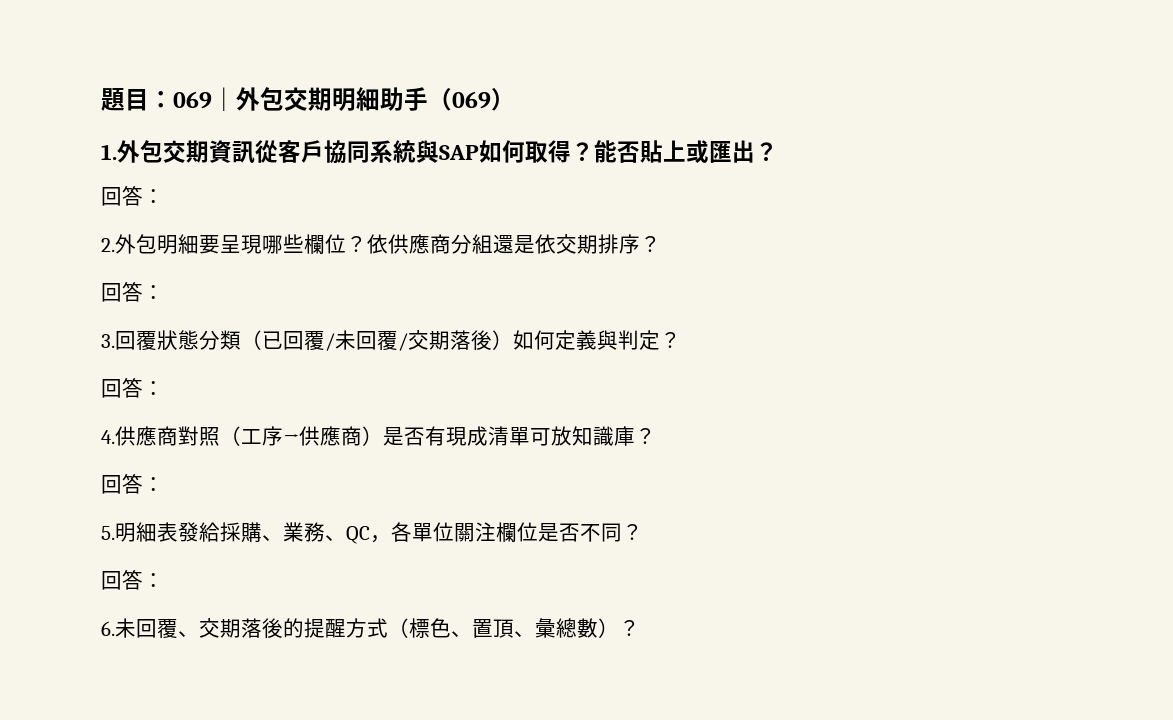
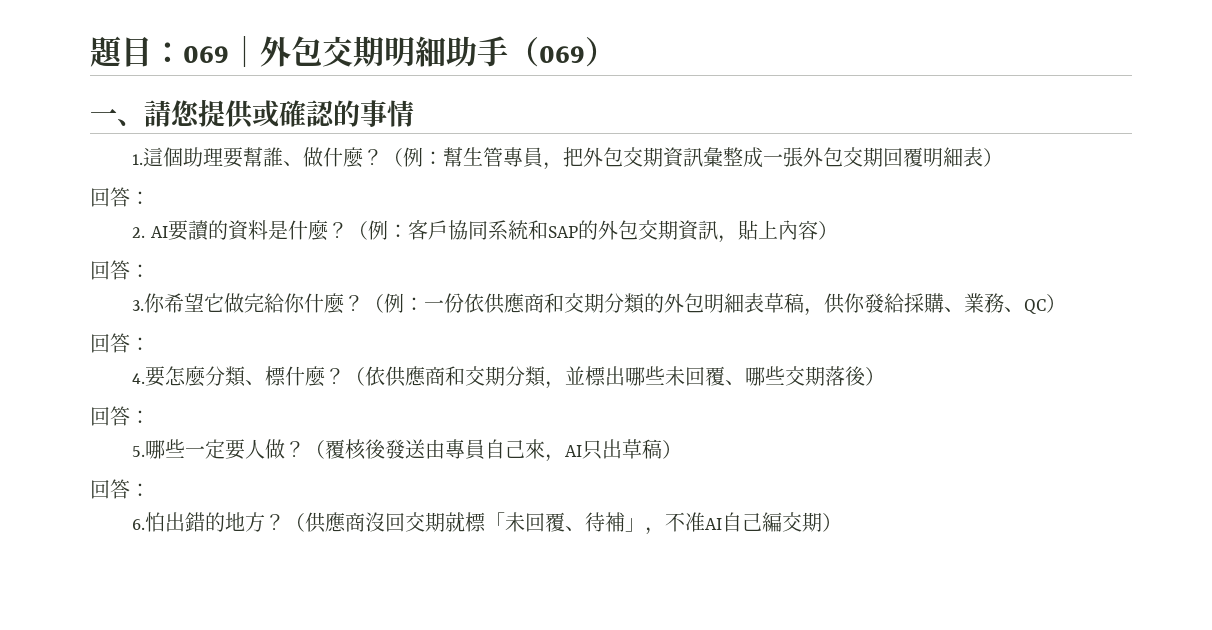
- 1.外包交期資訊從客戶協同系統與SAP如何取得？能否貼上或匯出？
+ 一、請您提供或確認的事情
+ 1.這個助理要幫誰、做什麼？（例：幫生管專員，把外包交期資訊彙整成一張外包交期回覆明細表）
  回答：
- 2.外包明細要呈現哪些欄位？依供應商分組還是依交期排序？
+ 2. AI要讀的資料是什麼？（例：客戶協同系統和SAP的外包交期資訊，貼上內容）
  回答：
- 3.回覆狀態分類（已回覆/未回覆/交期落後）如何定義與判定？
+ 3.你希望它做完給你什麼？（例：一份依供應商和交期分類的外包明細表草稿，供你發給採購、業務、QC）
  回答：
- 4.供應商對照（工序→供應商）是否有現成清單可放知識庫？
+ 4.要怎麼分類、標什麼？（依供應商和交期分類，並標出哪些未回覆、哪些交期落後）
  回答：
- 5.明細表發給採購、業務、QC，各單位關注欄位是否不同？
+ 5.哪些一定要人做？（覆核後發送由專員自己來，AI只出草稿）
  回答：
- 6.未回覆、交期落後的提醒方式（標色、置頂、彙總數）？
+ 6.怕出錯的地方？（供應商沒回交期就標「未回覆、待補」，不准AI自己編交期）

